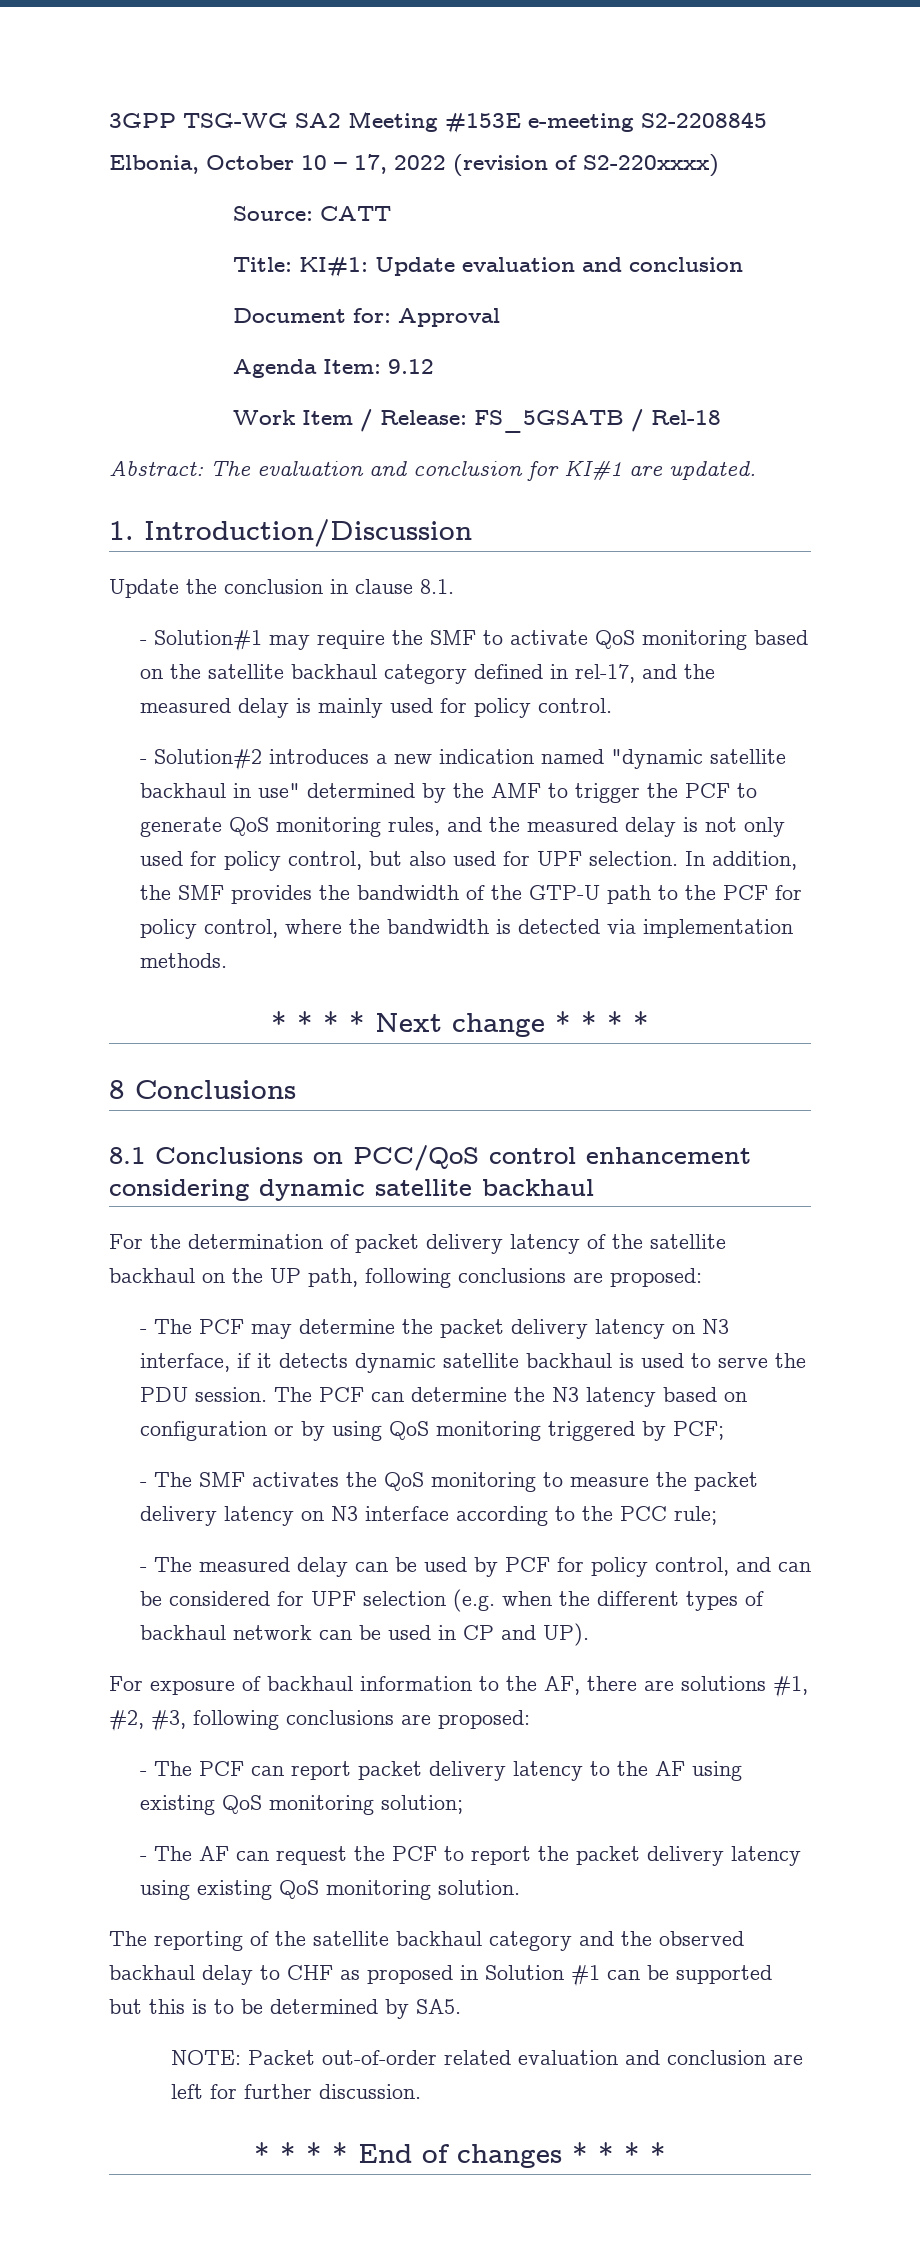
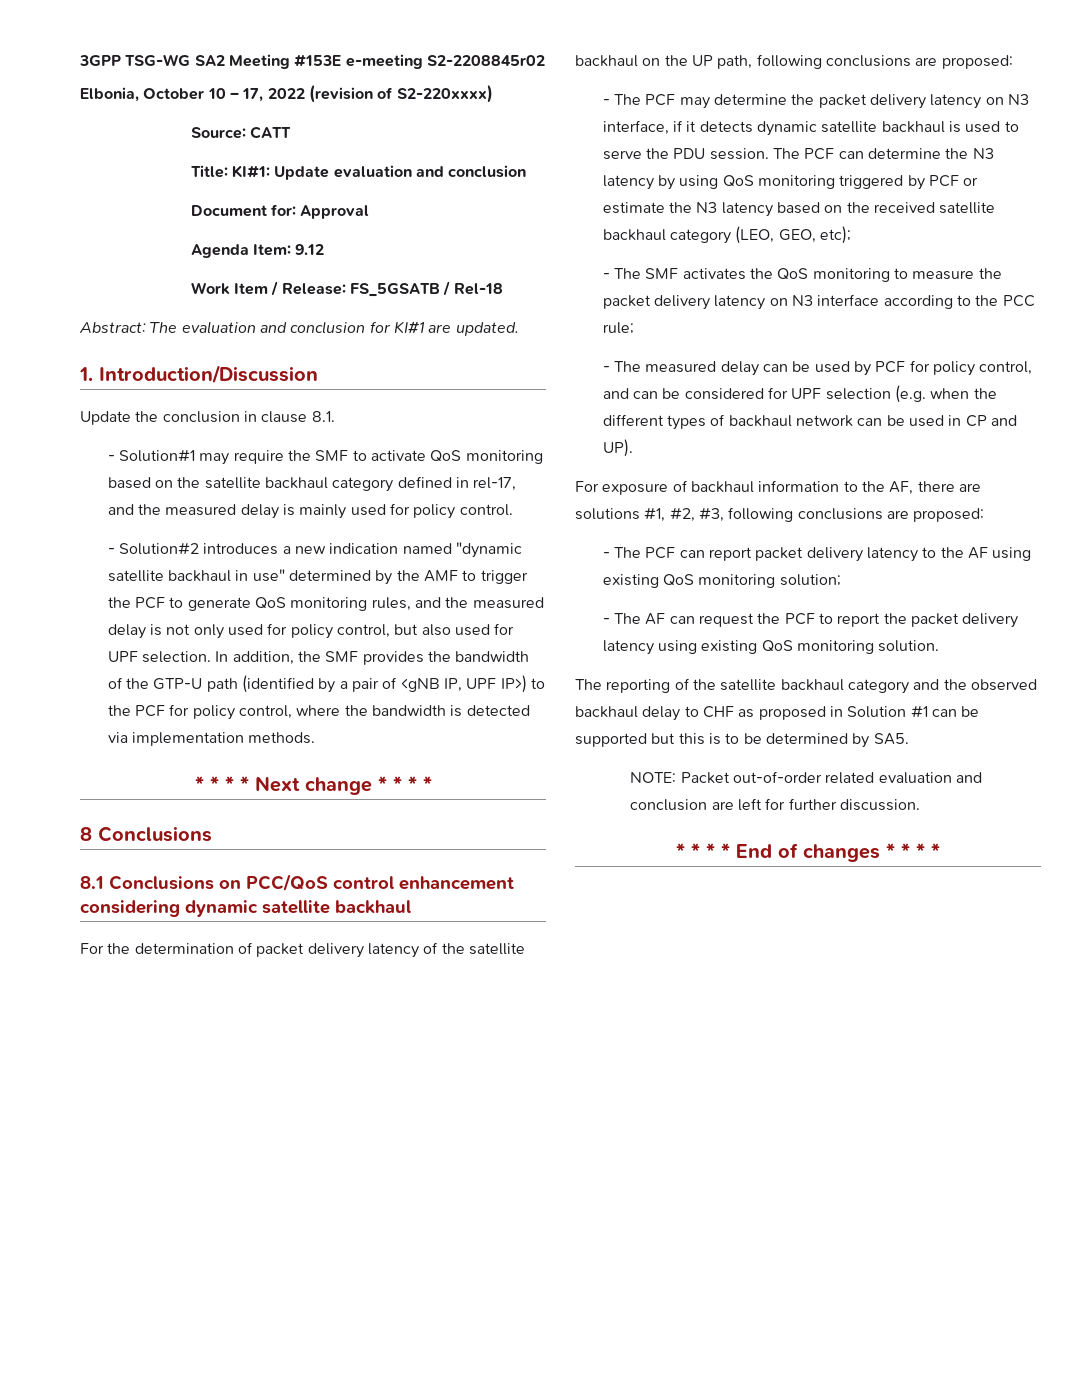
- 3GPP TSG-WG SA2 Meeting #153E e-meeting S2-2208845
+ 3GPP TSG-WG SA2 Meeting #153E e-meeting S2-2208845r02
- In addition, the SMF provides the bandwidth of the GTP-U path to the PCF for policy control, where the bandwidth is detected via implementation methods.
+ In addition, the SMF provides the bandwidth of the GTP-U path (identified by a pair of <gNB IP, UPF IP>) to the PCF for policy control, where the bandwidth is detected via implementation methods.
- The PCF can determine the N3 latency based on configuration or by using QoS monitoring triggered by PCF;
+ The PCF can determine the N3 latency by using QoS monitoring triggered by PCF or estimate the N3 latency based on the received satellite backhaul category (LEO, GEO, etc);

